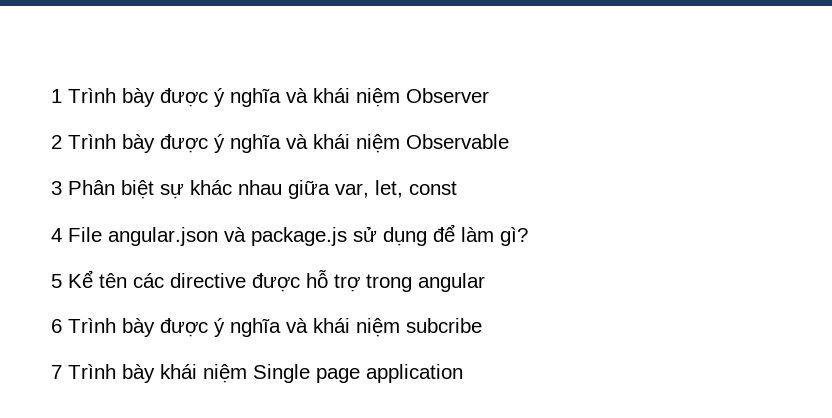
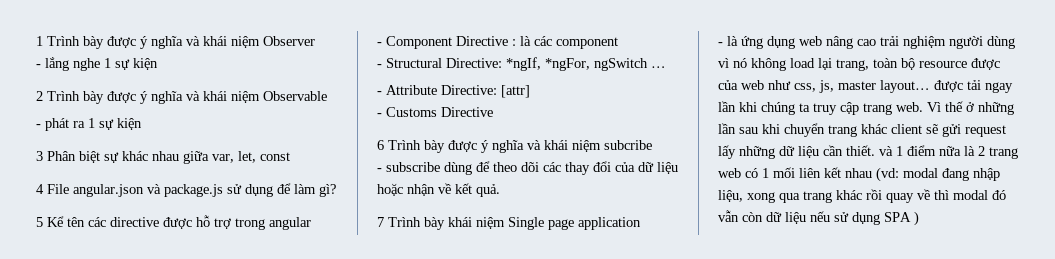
+ - lắng nghe 1 sự kiện
+ - phát ra 1 sự kiện
+ - Component Directive : là các component
+ - Structural Directive: *ngIf, *ngFor, ngSwitch …
+ - Attribute Directive: [attr]
+ - Customs Directive
+ - subscribe dùng để theo dõi các thay đổi của dữ liệu hoặc nhận về kết quả.
+ - là ứng dụng web nâng cao trải nghiệm người dùng vì nó không load lại trang, toàn bộ resource được của web như css, js, master layout… được tải ngay lần khi chúng ta truy cập trang web. Vì thế ở những lần sau khi chuyển trang khác client sẽ gửi request lấy những dữ liệu cần thiết. và 1 điểm nữa là 2 trang web có 1 mối liên kết nhau (vd: modal đang nhập liệu, xong qua trang khác rồi quay về thì modal đó vẫn còn dữ liệu nếu sử dụng SPA )

